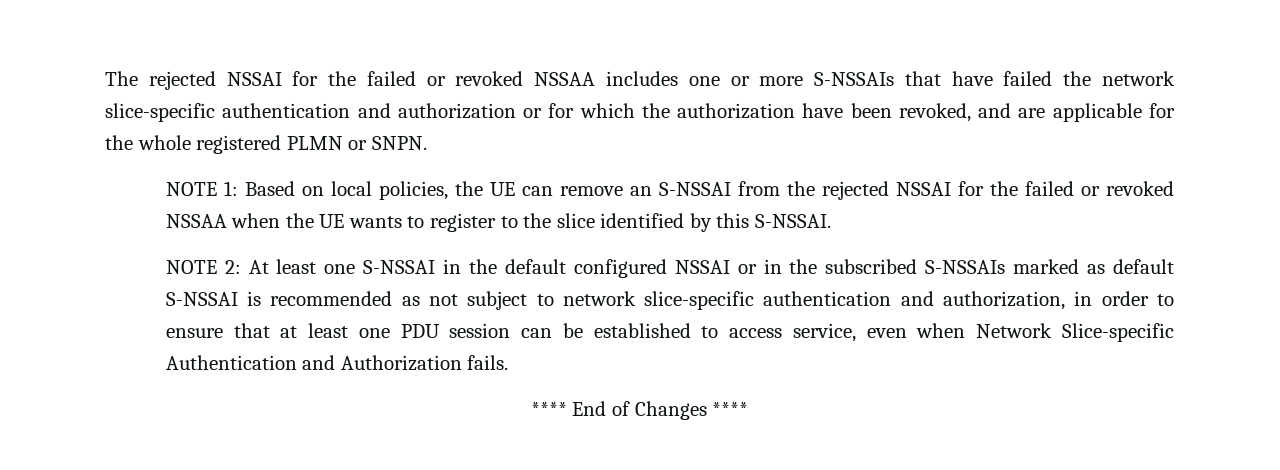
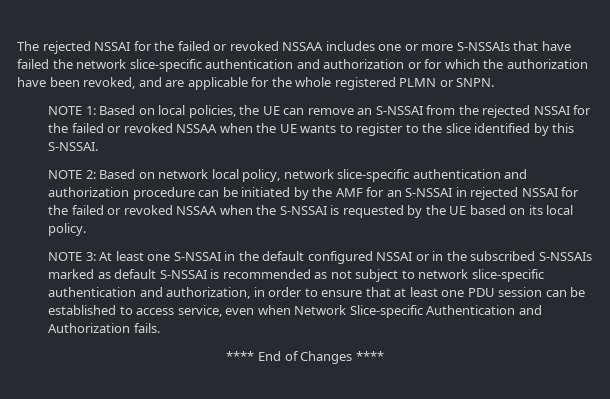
- NOTE 2: At least one S-NSSAI in the default configured NSSAI or in the subscribed S-NSSAIs marked as default S-NSSAI is recommended as not subject to network slice-specific authentication and authorization, in order to ensure that at least one PDU session can be established to access service, even when Network Slice-specific Authentication and Authorization fails.
+ NOTE 2: Based on network local policy, network slice-specific authentication and authorization procedure can be initiated by the AMF for an S-NSSAI in rejected NSSAI for the failed or revoked NSSAA when the S-NSSAI is requested by the UE based on its local policy.
+ NOTE 3: At least one S-NSSAI in the default configured NSSAI or in the subscribed S-NSSAIs marked as default S-NSSAI is recommended as not subject to network slice-specific authentication and authorization, in order to ensure that at least one PDU session can be established to access service, even when Network Slice-specific Authentication and Authorization fails.

